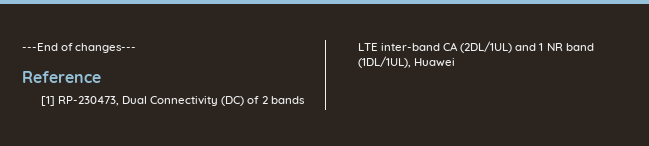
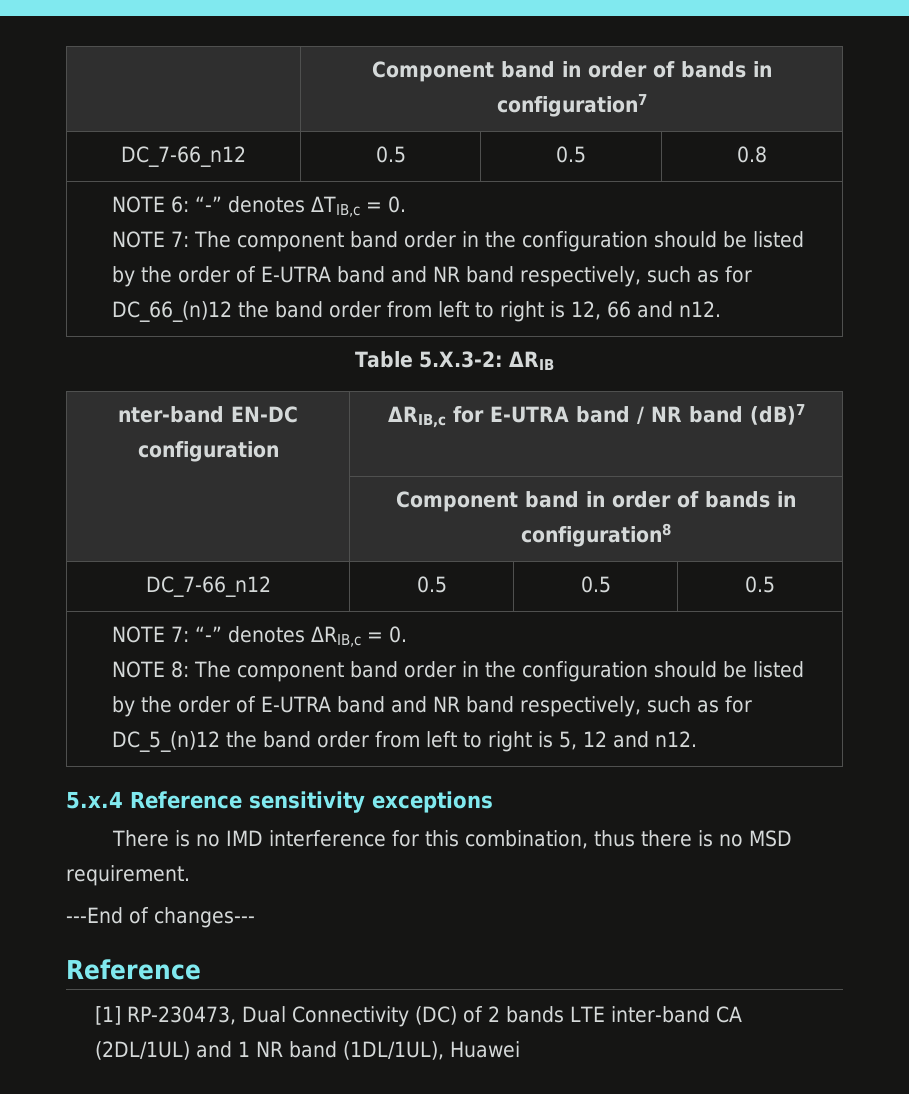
+ | Component band in order of bands in configuration7
+ DC_7-66_n12 | 0.5 | 0.5 | 0.8
+ NOTE 6: “-” denotes ΔTIB,c = 0.
+ NOTE 7: The component band order in the configuration should be listed by the order of E-UTRA band and NR band respectively, such as for DC_66_(n)12 the band order from left to right is 12, 66 and n12.
+ Table 5.X.3-2: ΔRIB
+ nter-band EN-DC configuration | ΔRIB,c for E-UTRA band / NR band (dB)7
+ | Component band in order of bands in configuration8
+ DC_7-66_n12 | 0.5 | 0.5 | 0.5
+ NOTE 7: “-” denotes ΔRIB,c = 0.
+ NOTE 8: The component band order in the configuration should be listed by the order of E-UTRA band and NR band respectively, such as for DC_5_(n)12 the band order from left to right is 5, 12 and n12.
+ 5.x.4 Reference sensitivity exceptions
+ There is no IMD interference for this combination, thus there is no MSD requirement.

